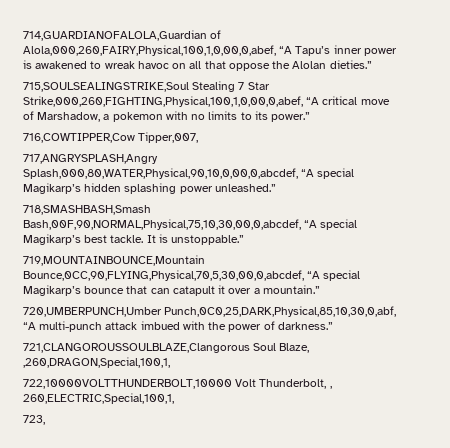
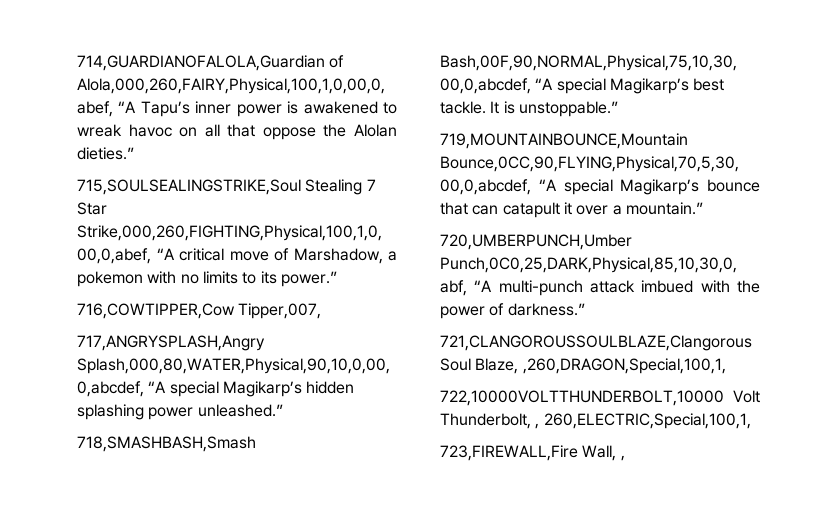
- 723,
+ 723,FIREWALL,Fire Wall, ,

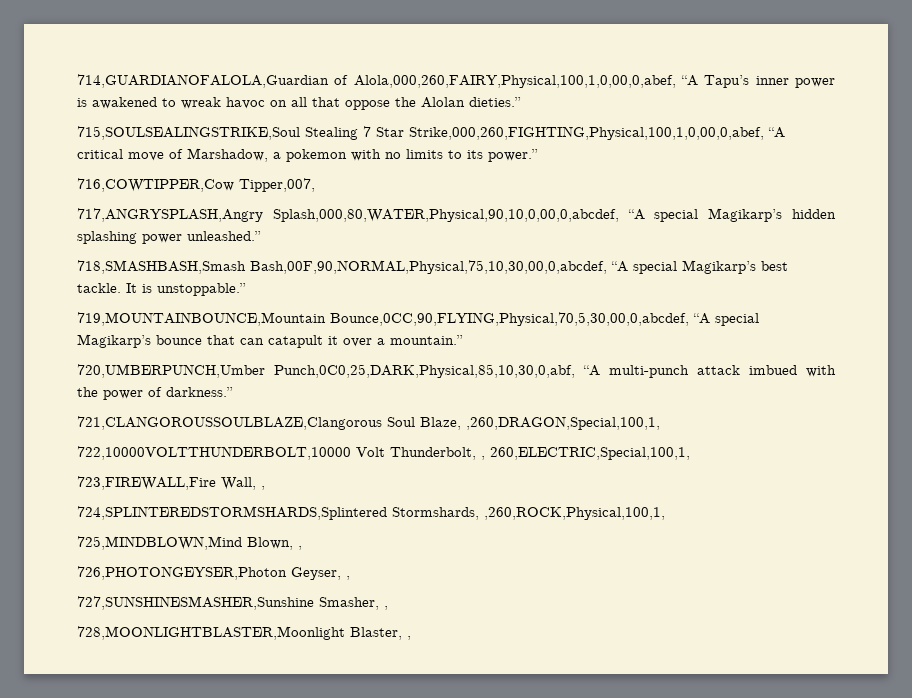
+ 724,SPLINTEREDSTORMSHARDS,Splintered Stormshards, ,260,ROCK,Physical,100,1,
+ 725,MINDBLOWN,Mind Blown, ,
+ 726,PHOTONGEYSER,Photon Geyser, ,
+ 727,SUNSHINESMASHER,Sunshine Smasher, ,
+ 728,MOONLIGHTBLASTER,Moonlight Blaster, ,

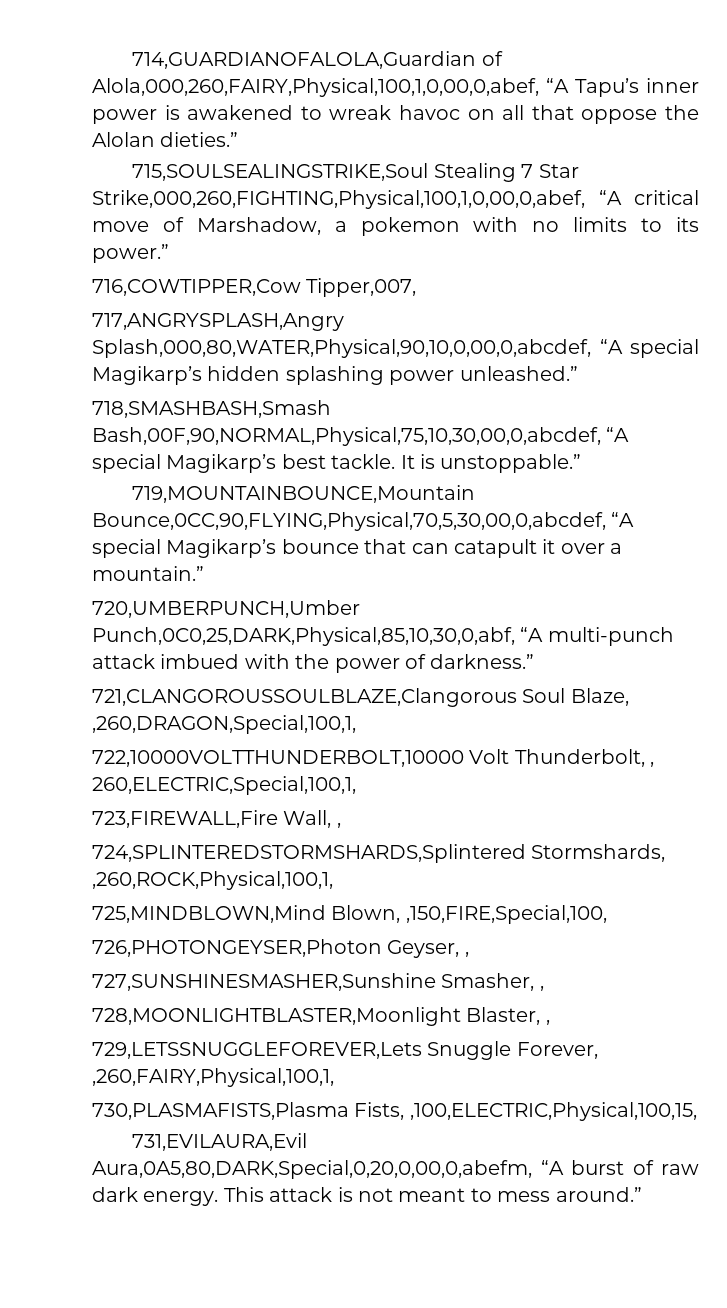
- 725,MINDBLOWN,Mind Blown, ,
+ 725,MINDBLOWN,Mind Blown, ,150,FIRE,Special,100,
+ 729,LETSSNUGGLEFOREVER,Lets Snuggle Forever, ,260,FAIRY,Physical,100,1,
+ 730,PLASMAFISTS,Plasma Fists, ,100,ELECTRIC,Physical,100,15,
+ 731,EVILAURA,Evil Aura,0A5,80,DARK,Special,0,20,0,00,0,abefm, “A burst of raw dark energy. This attack is not meant to mess around.”

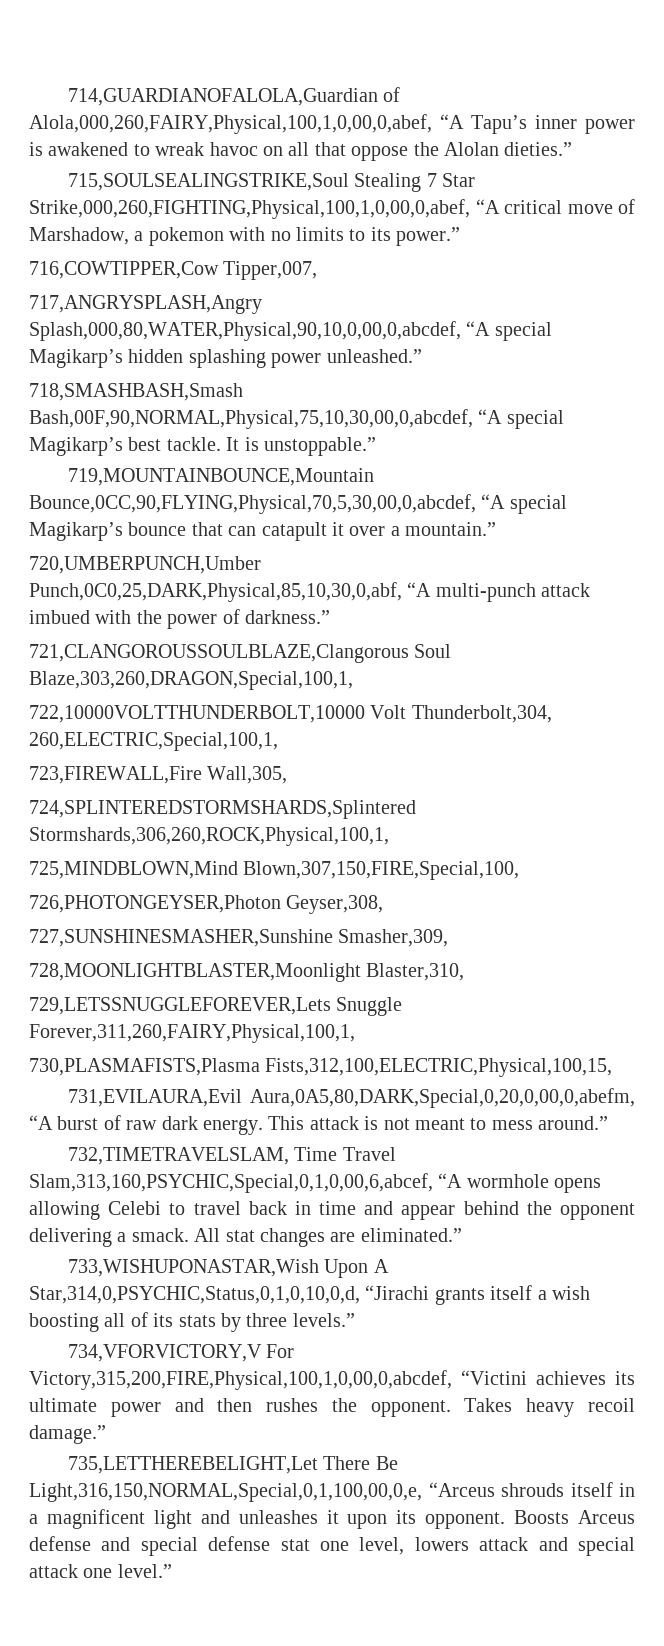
- 721,CLANGOROUSSOULBLAZE,Clangorous Soul Blaze, ,260,DRAGON,Special,100,1,
+ 721,CLANGOROUSSOULBLAZE,Clangorous Soul Blaze,303,260,DRAGON,Special,100,1,
- 722,10000VOLTTHUNDERBOLT,10000 Volt Thunderbolt, , 260,ELECTRIC,Special,100,1,
+ 722,10000VOLTTHUNDERBOLT,10000 Volt Thunderbolt,304, 260,ELECTRIC,Special,100,1,
- 723,FIREWALL,Fire Wall, ,
+ 723,FIREWALL,Fire Wall,305,
- 724,SPLINTEREDSTORMSHARDS,Splintered Stormshards, ,260,ROCK,Physical,100,1,
+ 724,SPLINTEREDSTORMSHARDS,Splintered Stormshards,306,260,ROCK,Physical,100,1,
- 725,MINDBLOWN,Mind Blown, ,150,FIRE,Special,100,
+ 725,MINDBLOWN,Mind Blown,307,150,FIRE,Special,100,
- 726,PHOTONGEYSER,Photon Geyser, ,
+ 726,PHOTONGEYSER,Photon Geyser,308,
- 727,SUNSHINESMASHER,Sunshine Smasher, ,
+ 727,SUNSHINESMASHER,Sunshine Smasher,309,
- 728,MOONLIGHTBLASTER,Moonlight Blaster, ,
+ 728,MOONLIGHTBLASTER,Moonlight Blaster,310,
- 729,LETSSNUGGLEFOREVER,Lets Snuggle Forever, ,260,FAIRY,Physical,100,1,
+ 729,LETSSNUGGLEFOREVER,Lets Snuggle Forever,311,260,FAIRY,Physical,100,1,
- 730,PLASMAFISTS,Plasma Fists, ,100,ELECTRIC,Physical,100,15,
+ 730,PLASMAFISTS,Plasma Fists,312,100,ELECTRIC,Physical,100,15,
+ 732,TIMETRAVELSLAM, Time Travel Slam,313,160,PSYCHIC,Special,0,1,0,00,6,abcef, “A wormhole opens allowing Celebi to travel back in time and appear behind the opponent delivering a smack. All stat changes are eliminated.”
+ 733,WISHUPONASTAR,Wish Upon A Star,314,0,PSYCHIC,Status,0,1,0,10,0,d, “Jirachi grants itself a wish boosting all of its stats by three levels.”
+ 734,VFORVICTORY,V For Victory,315,200,FIRE,Physical,100,1,0,00,0,abcdef, “Victini achieves its ultimate power and then rushes the opponent. Takes heavy recoil damage.”
+ 735,LETTHEREBELIGHT,Let There Be Light,316,150,NORMAL,Special,0,1,100,00,0,e, “Arceus shrouds itself in a magnificent light and unleashes it upon its opponent. Boosts Arceus defense and special defense stat one level, lowers attack and special attack one level.”

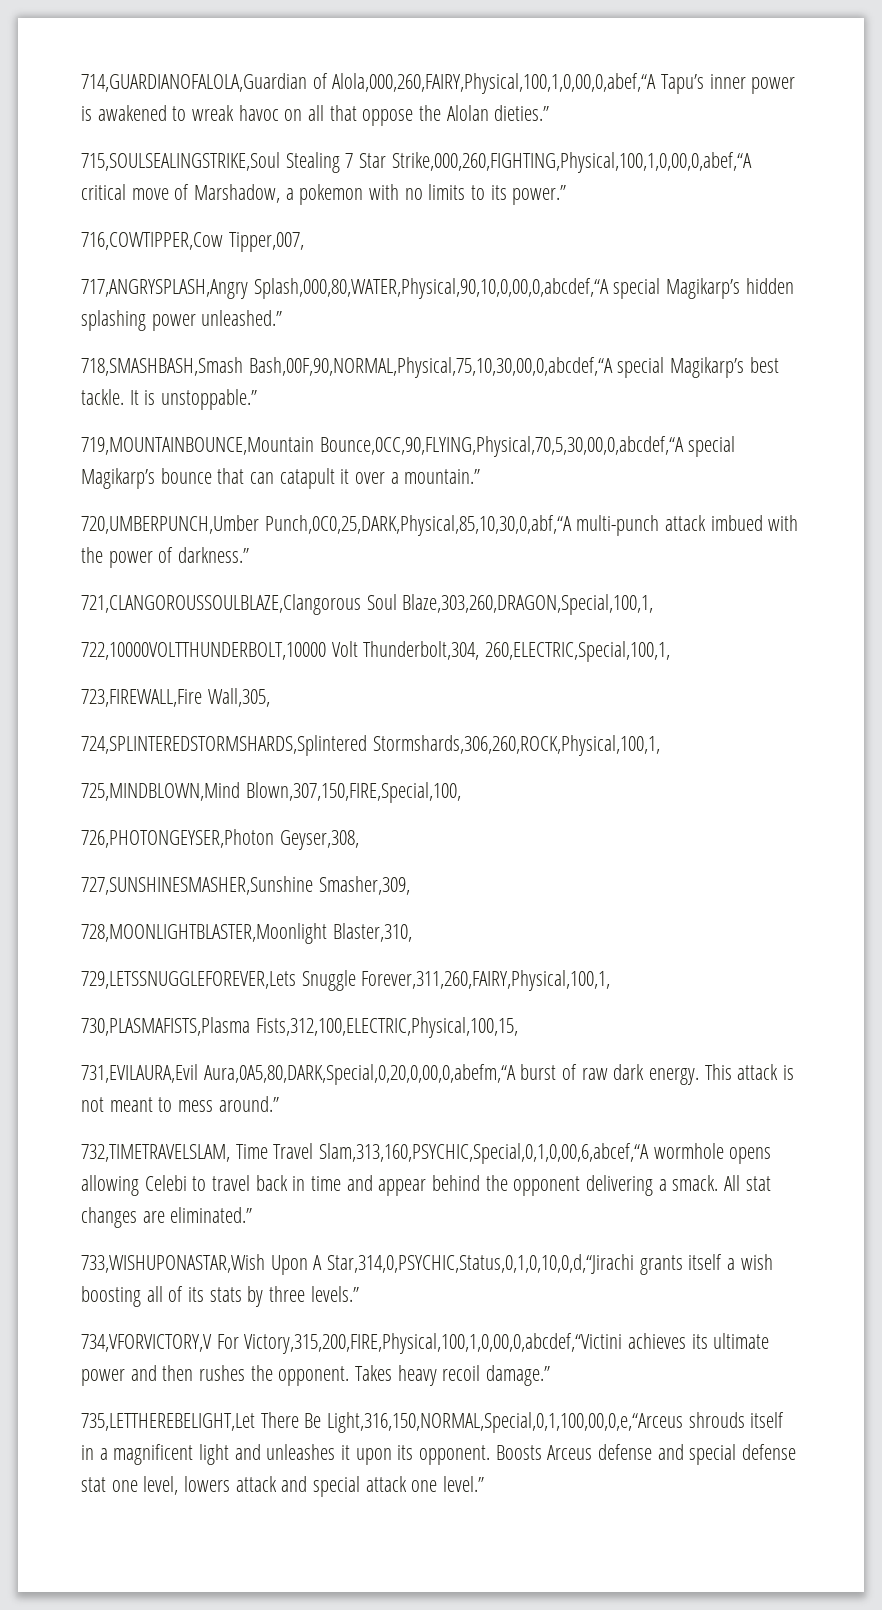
- 714,GUARDIANOFALOLA,Guardian of Alola,000,260,FAIRY,Physical,100,1,0,00,0,abef, “A Tapu’s inner power is awakened to wreak havoc on all that oppose the Alolan dieties.”
+ 714,GUARDIANOFALOLA,Guardian of Alola,000,260,FAIRY,Physical,100,1,0,00,0,abef,“A Tapu’s inner power is awakened to wreak havoc on all that oppose the Alolan dieties.”
- 715,SOULSEALINGSTRIKE,Soul Stealing 7 Star Strike,000,260,FIGHTING,Physical,100,1,0,00,0,abef, “A critical move of Marshadow, a pokemon with no limits to its power.”
+ 715,SOULSEALINGSTRIKE,Soul Stealing 7 Star Strike,000,260,FIGHTING,Physical,100,1,0,00,0,abef,“A critical move of Marshadow, a pokemon with no limits to its power.”
- 717,ANGRYSPLASH,Angry Splash,000,80,WATER,Physical,90,10,0,00,0,abcdef, “A special Magikarp’s hidden splashing power unleashed.”
+ 717,ANGRYSPLASH,Angry Splash,000,80,WATER,Physical,90,10,0,00,0,abcdef,“A special Magikarp’s hidden splashing power unleashed.”
- 718,SMASHBASH,Smash Bash,00F,90,NORMAL,Physical,75,10,30,00,0,abcdef, “A special Magikarp’s best tackle.
+ 718,SMASHBASH,Smash Bash,00F,90,NORMAL,Physical,75,10,30,00,0,abcdef,“A special Magikarp’s best tackle.
- 719,MOUNTAINBOUNCE,Mountain Bounce,0CC,90,FLYING,Physical,70,5,30,00,0,abcdef, “A special Magikarp’s bounce that can catapult it over a mountain.”
+ 719,MOUNTAINBOUNCE,Mountain Bounce,0CC,90,FLYING,Physical,70,5,30,00,0,abcdef,“A special Magikarp’s bounce that can catapult it over a mountain.”
- 720,UMBERPUNCH,Umber Punch,0C0,25,DARK,Physical,85,10,30,0,abf, “A multi-punch attack imbued with the power of darkness.”
+ 720,UMBERPUNCH,Umber Punch,0C0,25,DARK,Physical,85,10,30,0,abf,“A multi-punch attack imbued with the power of darkness.”
- 731,EVILAURA,Evil Aura,0A5,80,DARK,Special,0,20,0,00,0,abefm, “A burst of raw dark energy.
+ 731,EVILAURA,Evil Aura,0A5,80,DARK,Special,0,20,0,00,0,abefm,“A burst of raw dark energy.
- 732,TIMETRAVELSLAM, Time Travel Slam,313,160,PSYCHIC,Special,0,1,0,00,6,abcef, “A wormhole opens allowing Celebi to travel back in time and appear behind the opponent delivering a smack.
+ 732,TIMETRAVELSLAM, Time Travel Slam,313,160,PSYCHIC,Special,0,1,0,00,6,abcef,“A wormhole opens allowing Celebi to travel back in time and appear behind the opponent delivering a smack.
- 733,WISHUPONASTAR,Wish Upon A Star,314,0,PSYCHIC,Status,0,1,0,10,0,d, “Jirachi grants itself a wish boosting all of its stats by three levels.”
+ 733,WISHUPONASTAR,Wish Upon A Star,314,0,PSYCHIC,Status,0,1,0,10,0,d,“Jirachi grants itself a wish boosting all of its stats by three levels.”
- 734,VFORVICTORY,V For Victory,315,200,FIRE,Physical,100,1,0,00,0,abcdef, “Victini achieves its ultimate power and then rushes the opponent.
+ 734,VFORVICTORY,V For Victory,315,200,FIRE,Physical,100,1,0,00,0,abcdef,“Victini achieves its ultimate power and then rushes the opponent.
- 735,LETTHEREBELIGHT,Let There Be Light,316,150,NORMAL,Special,0,1,100,00,0,e, “Arceus shrouds itself in a magnificent light and unleashes it upon its opponent.
+ 735,LETTHEREBELIGHT,Let There Be Light,316,150,NORMAL,Special,0,1,100,00,0,e,“Arceus shrouds itself in a magnificent light and unleashes it upon its opponent.

